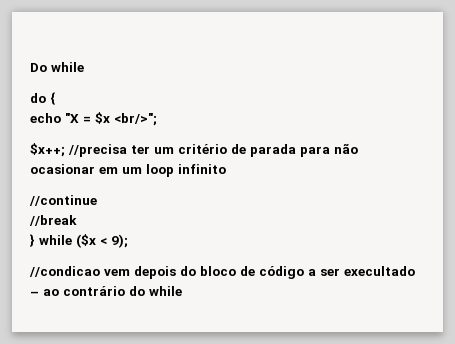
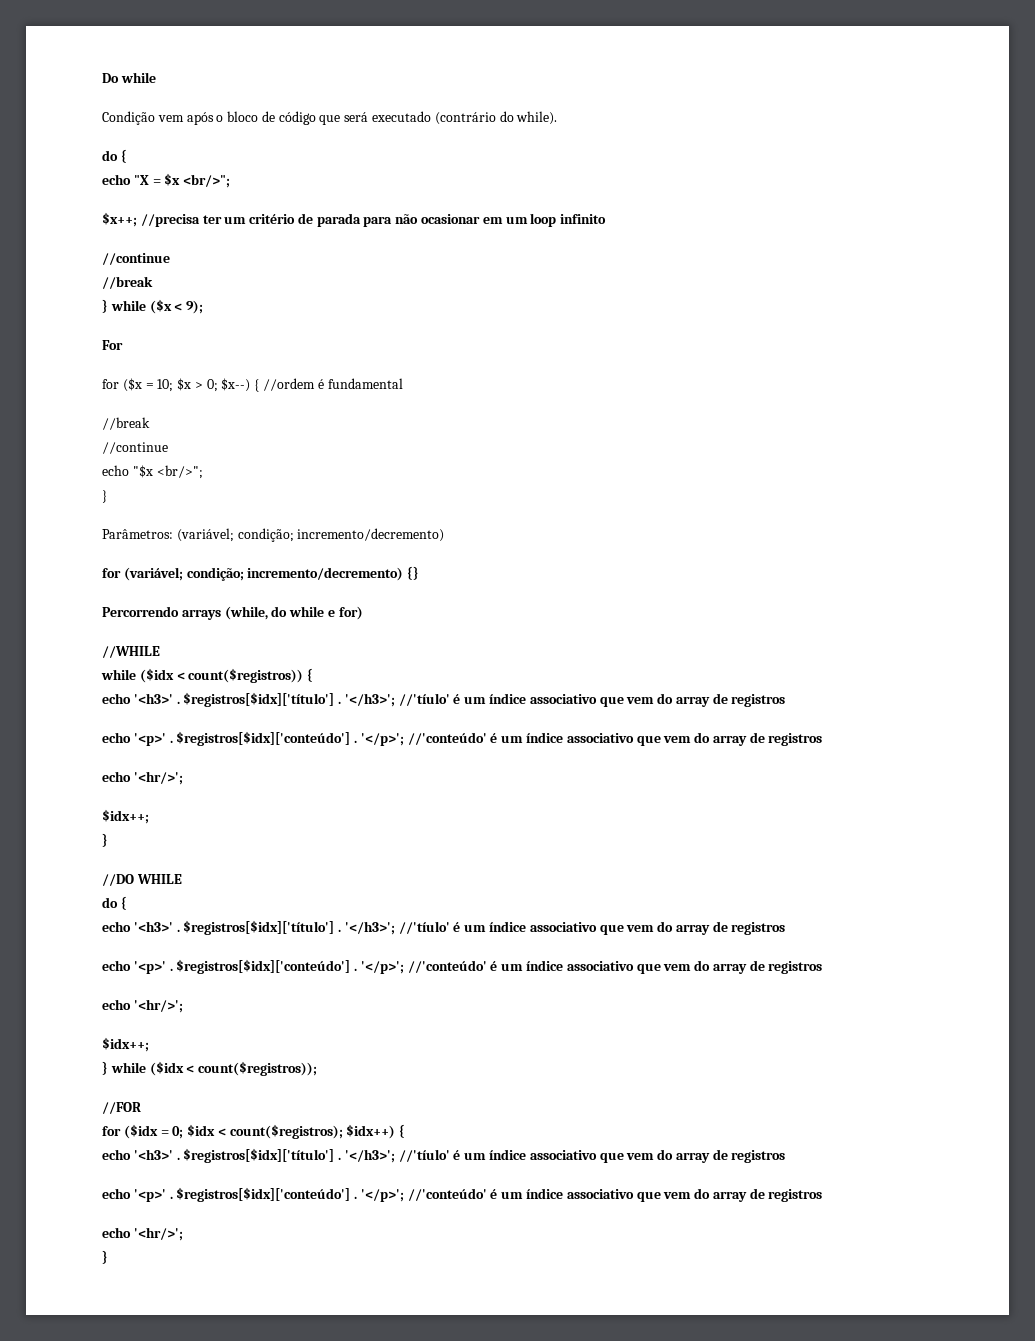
+ Condição vem após o bloco de código que será executado (contrário do while).
- //condicao vem depois do bloco de código a ser execultado – ao contrário do while
+ For
+ for ($x = 10; $x > 0; $x--) { //ordem é fundamental
+ //break
+ //continue
+ echo "$x <br/>";
+ }
+ Parâmetros: (variável; condição; incremento/decremento)
+ for (variável; condição; incremento/decremento) {}
+ Percorrendo arrays (while, do while e for)
+ //WHILE
+ while ($idx < count($registros)) {
+ echo '<h3>' . $registros[$idx]['título'] . '</h3>'; //'tíulo' é um índice associativo que vem do array de registros
+ echo '<p>' . $registros[$idx]['conteúdo'] . '</p>'; //'conteúdo' é um índice associativo que vem do array de registros
+ echo '<hr/>';
+ $idx++;
+ }
+ //DO WHILE
+ do {
+ echo '<h3>' . $registros[$idx]['título'] . '</h3>'; //'tíulo' é um índice associativo que vem do array de registros
+ echo '<p>' . $registros[$idx]['conteúdo'] . '</p>'; //'conteúdo' é um índice associativo que vem do array de registros
+ echo '<hr/>';
+ $idx++;
+ } while ($idx < count($registros));
+ //FOR
+ for ($idx = 0; $idx < count($registros); $idx++) {
+ echo '<h3>' . $registros[$idx]['título'] . '</h3>'; //'tíulo' é um índice associativo que vem do array de registros
+ echo '<p>' . $registros[$idx]['conteúdo'] . '</p>'; //'conteúdo' é um índice associativo que vem do array de registros
+ echo '<hr/>';
+ }

